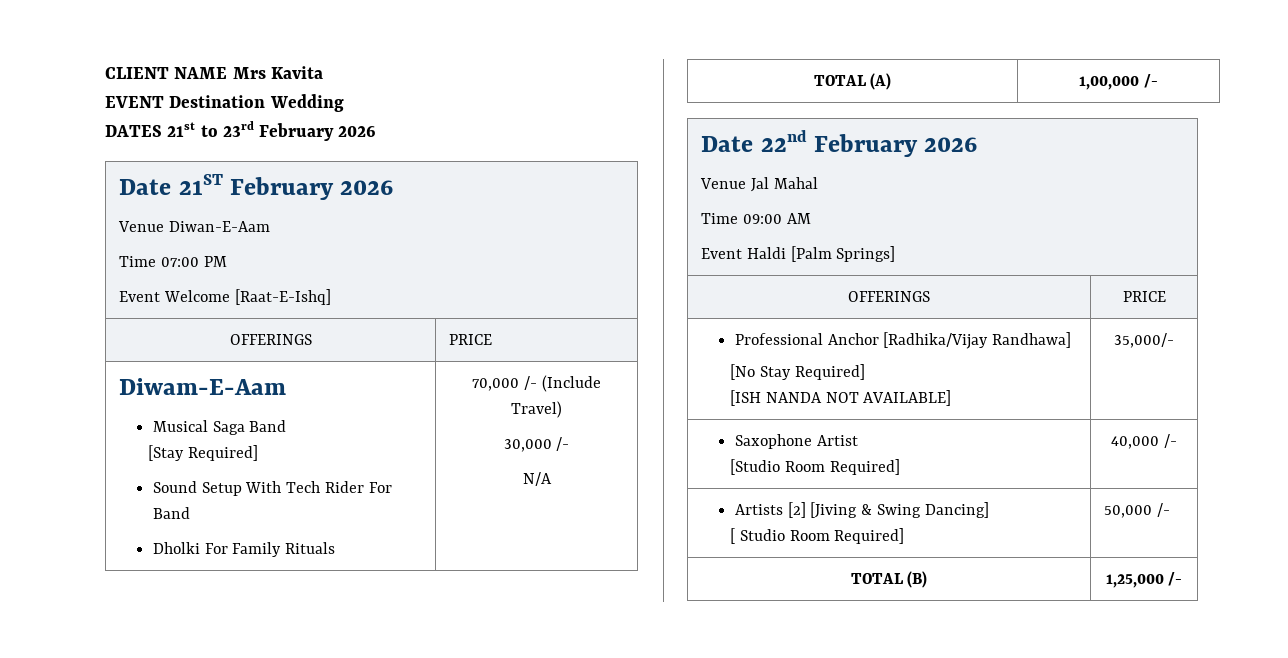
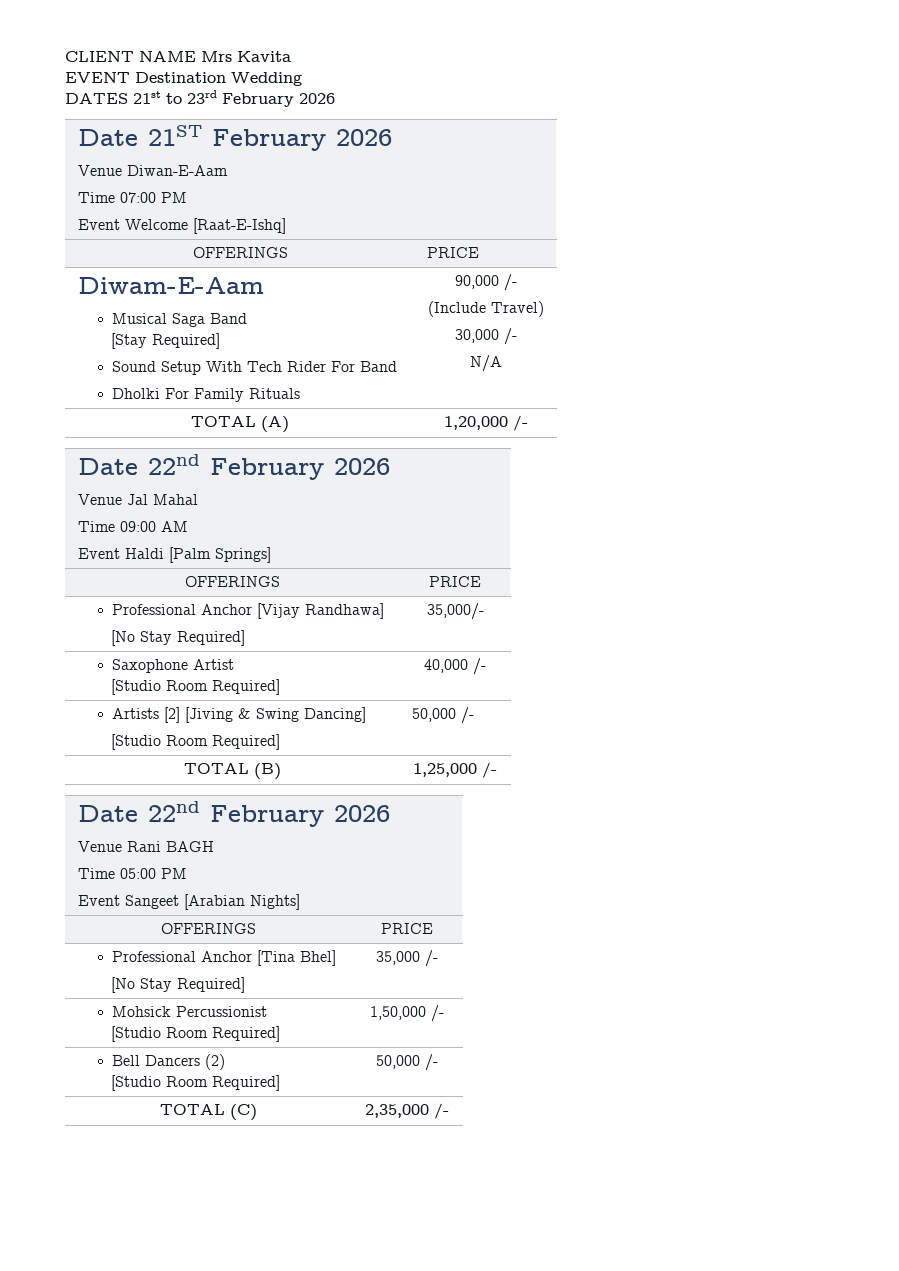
  Diwam-E-Aam
  Musical Saga Band
  [Stay Required]
  Sound Setup With Tech Rider For Band
- Dholki For Family Rituals | 70,000 /- (Include Travel)
+ Dholki For Family Rituals | 90,000 /-
+ (Include Travel)
- TOTAL (A) | 1,00,000 /-
+ TOTAL (A) | 1,20,000 /-
- Professional Anchor [Radhika/Vijay Randhawa]
- [No Stay Required]
- [ISH NANDA NOT AVAILABLE] | 35,000/-
+ Professional Anchor [Vijay Randhawa]
+ [No Stay Required] | 35,000/-
  Artists [2] [Jiving & Swing Dancing]
- [ Studio Room Required] | 50,000 /-
+ [Studio Room Required] | 50,000 /-
  TOTAL (B) | 1,25,000 /-
+ Date 22nd February 2026
+ Venue Rani BAGH
+ Time 05:00 PM
+ Event Sangeet [Arabian Nights]
+ OFFERINGS | PRICE
+ Professional Anchor [Tina Bhel]
+ [No Stay Required] | 35,000 /-
+ Mohsick Percussionist
+ [Studio Room Required] | 1,50,000 /-
+ Bell Dancers (2)
+ [Studio Room Required] | 50,000 /-
+ TOTAL (C) | 2,35,000 /-

